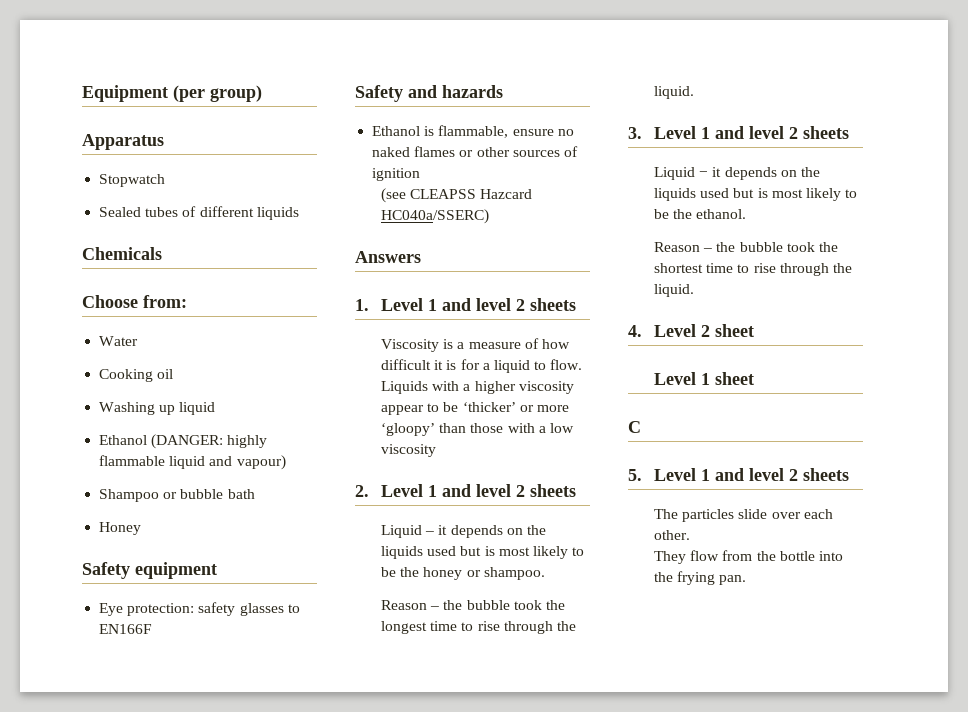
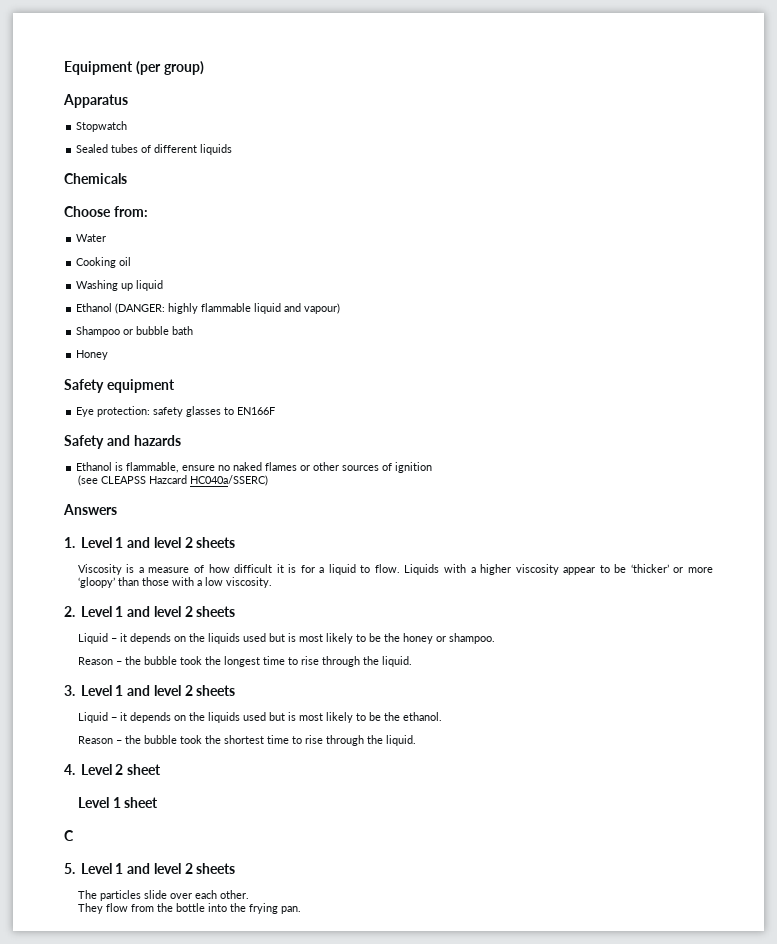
- Liquids with a higher viscosity appear to be ‘thicker’ or more ‘gloopy’ than those with a low viscosity
+ Liquids with a higher viscosity appear to be ‘thicker’ or more ‘gloopy’ than those with a low viscosity.

